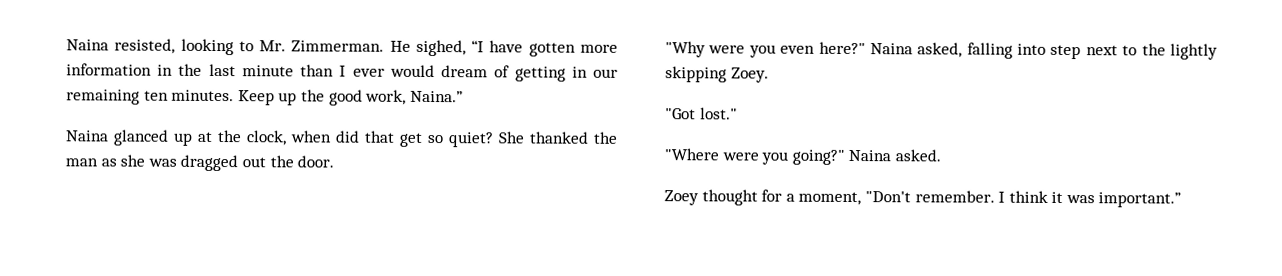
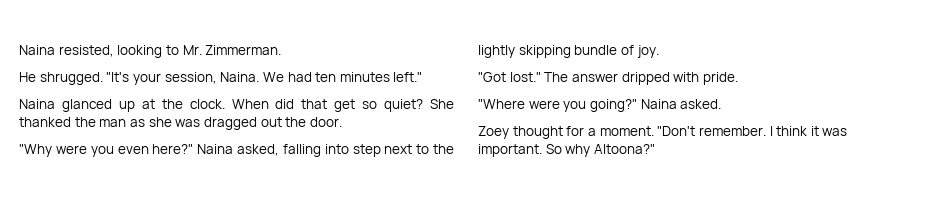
- Naina resisted, looking to Mr. Zimmerman. He sighed, “I have gotten more information in the last minute than I ever would dream of getting in our remaining ten minutes. Keep up the good work, Naina.”
+ Naina resisted, looking to Mr. Zimmerman.
+ He shrugged. "It's your session, Naina. We had ten minutes left."
- Naina glanced up at the clock, when did that get so quiet?
+ Naina glanced up at the clock. When did that get so quiet?
- Naina asked, falling into step next to the lightly skipping Zoey.
+ Naina asked, falling into step next to the lightly skipping bundle of joy.
+ The answer dripped with pride.
- Zoey thought for a moment, "Don't remember.
+ Zoey thought for a moment. "Don't remember.
- I think it was important.”
+ I think it was important. So why Altoona?"

